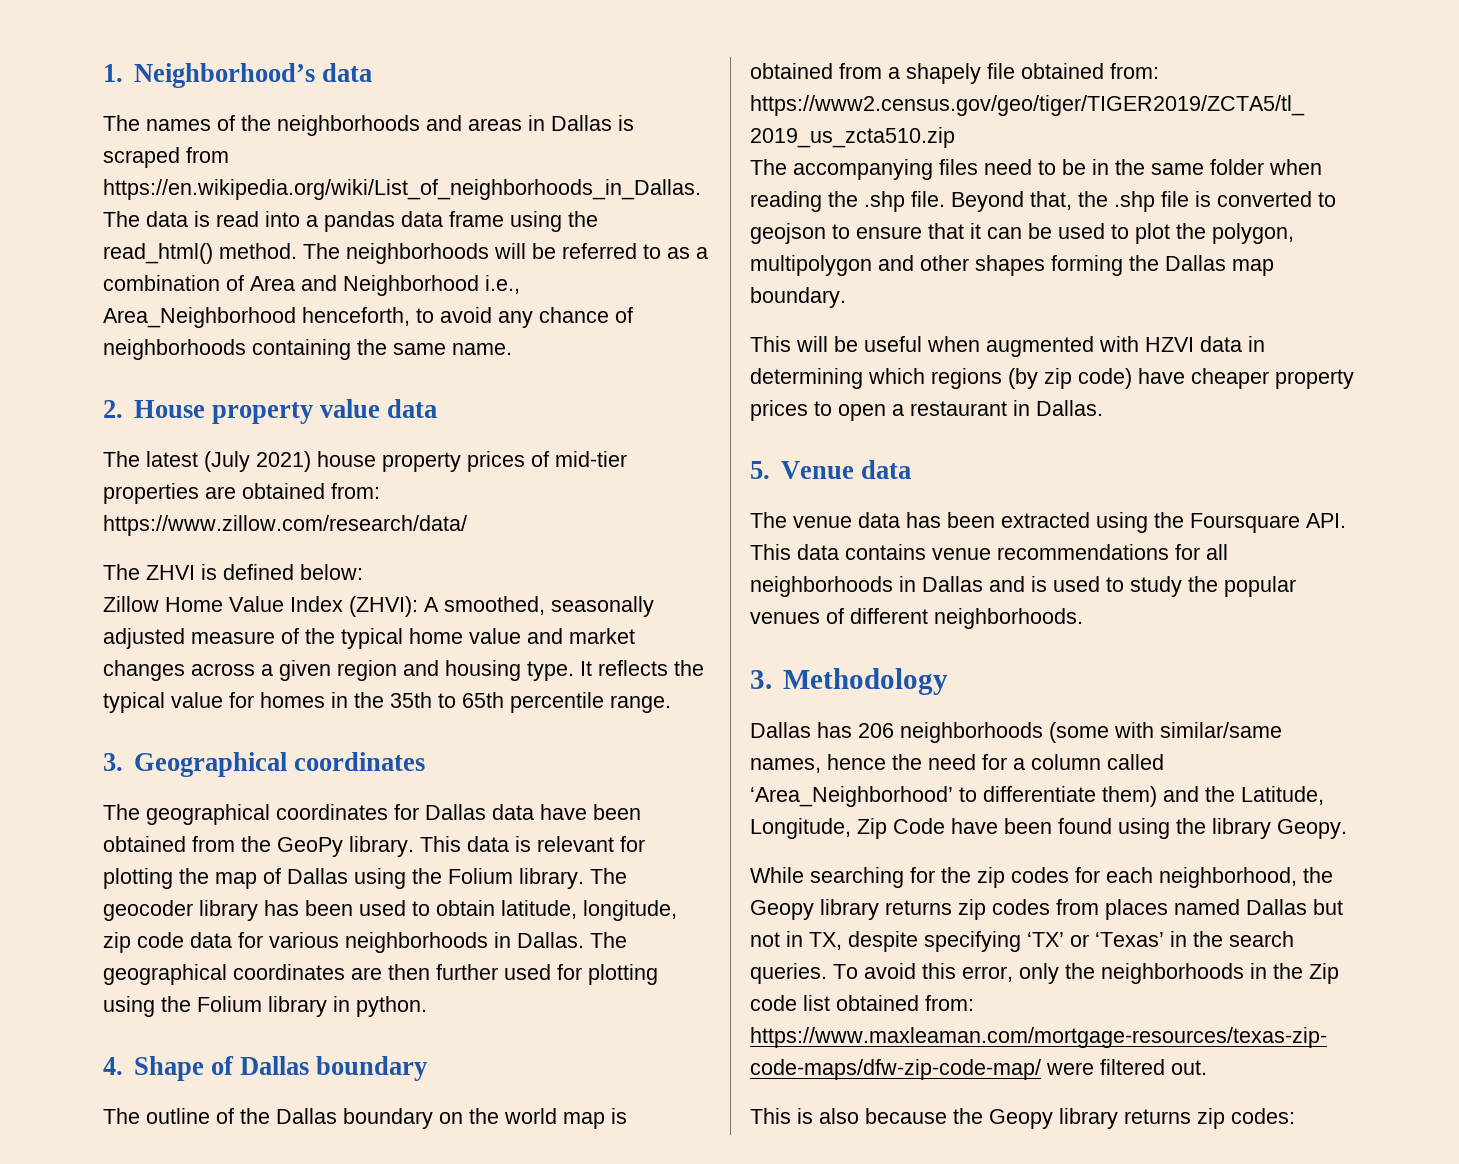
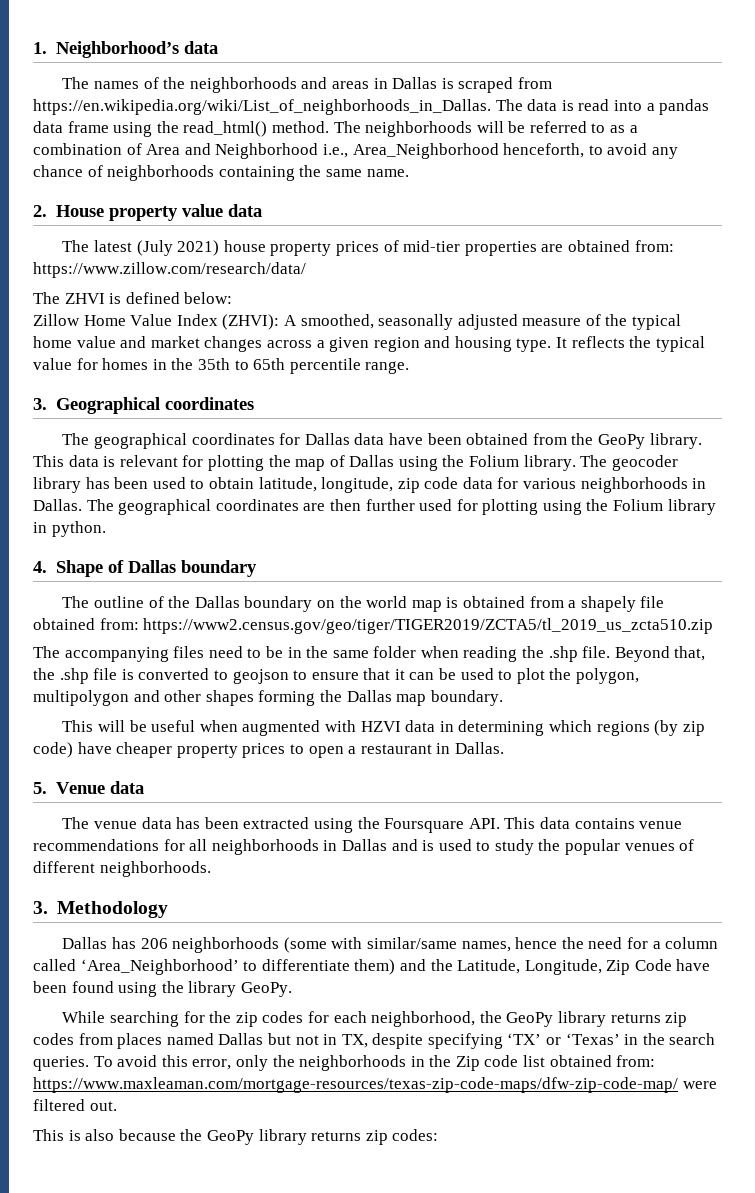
- Dallas has 206 neighborhoods (some with similar/same names, hence the need for a column called ‘Area_Neighborhood’ to differentiate them) and the Latitude, Longitude, Zip Code have been found using the library Geopy.
+ Dallas has 206 neighborhoods (some with similar/same names, hence the need for a column called ‘Area_Neighborhood’ to differentiate them) and the Latitude, Longitude, Zip Code have been found using the library GeoPy.
- While searching for the zip codes for each neighborhood, the Geopy library returns zip codes from places named Dallas but not in TX, despite specifying ‘TX’ or ‘Texas’ in the search queries.
+ While searching for the zip codes for each neighborhood, the GeoPy library returns zip codes from places named Dallas but not in TX, despite specifying ‘TX’ or ‘Texas’ in the search queries.
- This is also because the Geopy library returns zip codes:
+ This is also because the GeoPy library returns zip codes:

